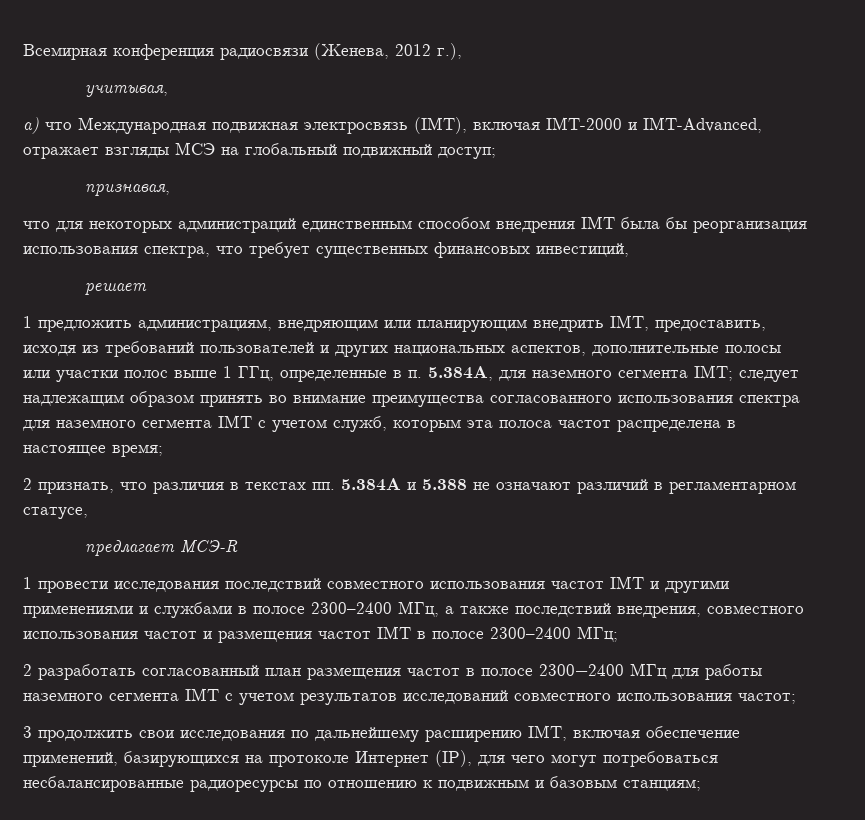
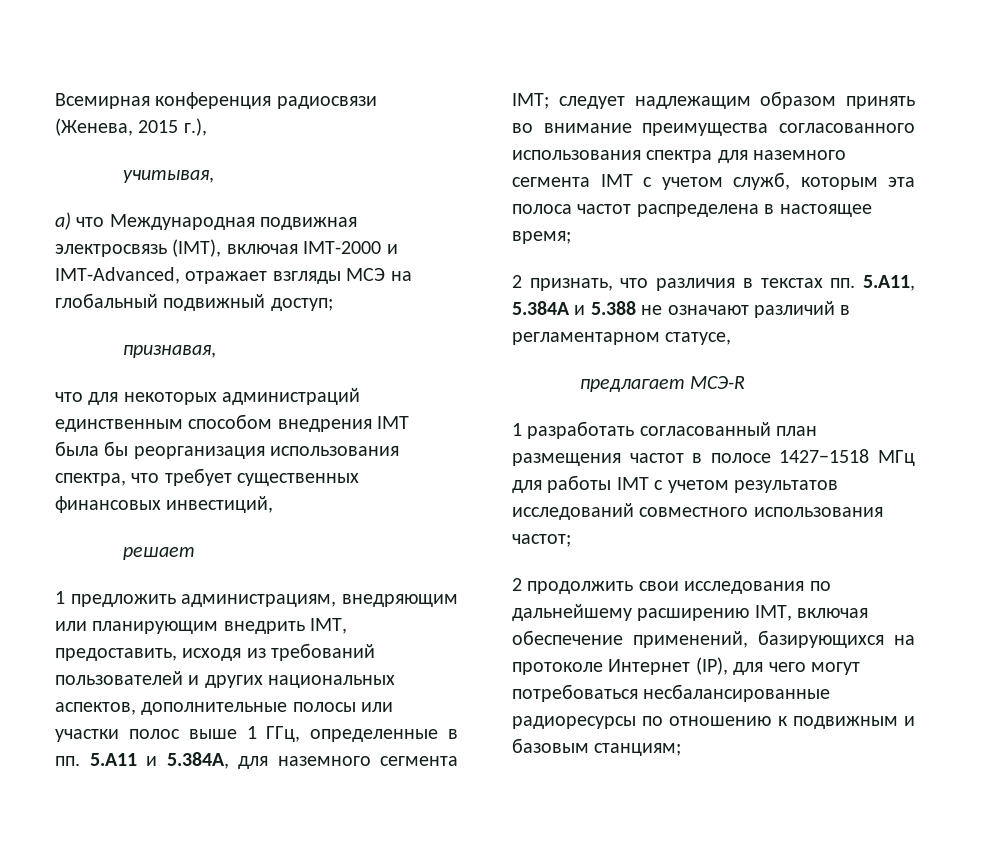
- Всемирная конференция радиосвязи (Женева, 2012 г.),
+ Всемирная конференция радиосвязи (Женева, 2015 г.),
- 1 предложить администрациям, внедряющим или планирующим внедрить IMT, предоставить, исходя из требований пользователей и других национальных аспектов, дополнительные полосы или участки полос выше 1 ГГц, определенные в п. 5.384A, для наземного сегмента IMT; следует надлежащим образом принять во внимание преимущества согласованного использования спектра для наземного сегмента IMT с учетом служб, которым эта полоса частот распределена в настоящее время;
+ 1 предложить администрациям, внедряющим или планирующим внедрить IMT, предоставить, исходя из требований пользователей и других национальных аспектов, дополнительные полосы или участки полос выше 1 ГГц, определенные в пп. 5.А11 и 5.384A, для наземного сегмента IMT; следует надлежащим образом принять во внимание преимущества согласованного использования спектра для наземного сегмента IMT с учетом служб, которым эта полоса частот распределена в настоящее время;
- 2 признать, что различия в текстах пп. 5.384А и 5.388 не означают различий в регламентарном статусе,
+ 2 признать, что различия в текстах пп. 5.А11, 5.384А и 5.388 не означают различий в регламентарном статусе,
- 1 провести исследования последствий совместного использования частот IMT и другими применениями и службами в полосе 2300–2400 МГц, а также последствий внедрения, совместного использования частот и размещения частот IMT в полосе 2300–2400 МГц;
- 2 разработать согласованный план размещения частот в полосе 2300−2400 МГц для работы наземного сегмента IMT с учетом результатов исследований совместного использования частот;
+ 1 разработать согласованный план размещения частот в полосе 1427−1518 МГц для работы IMT с учетом результатов исследований совместного использования частот;
- 3 продолжить свои исследования по дальнейшему расширению IMT, включая обеспечение применений, базирующихся на протоколе Интернет (IP), для чего могут потребоваться несбалансированные радиоресурсы по отношению к подвижным и базовым станциям;
+ 2 продолжить свои исследования по дальнейшему расширению IMT, включая обеспечение применений, базирующихся на протоколе Интернет (IP), для чего могут потребоваться несбалансированные радиоресурсы по отношению к подвижным и базовым станциям;

